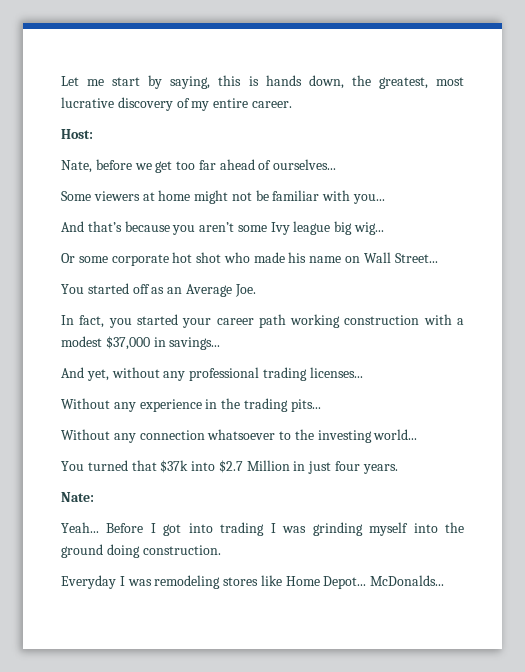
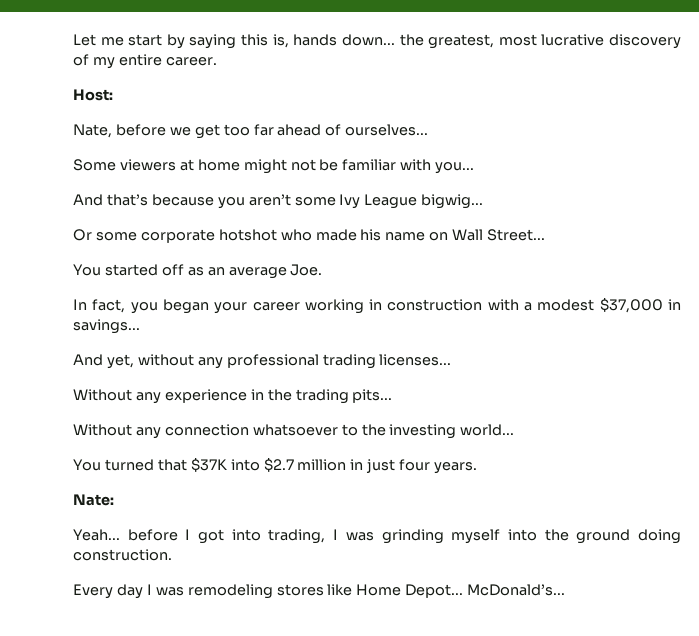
- Let me start by saying, this is hands down, the greatest, most lucrative discovery of my entire career.
+ Let me start by saying this is, hands down... the greatest, most lucrative discovery of my entire career.
- And that’s because you aren’t some Ivy league big wig...
+ And that’s because you aren’t some Ivy League bigwig...
- Or some corporate hot shot who made his name on Wall Street...
+ Or some corporate hotshot who made his name on Wall Street...
- You started off as an Average Joe.
+ You started off as an average Joe.
- In fact, you started your career path working construction with a modest $37,000 in savings...
+ In fact, you began your career working in construction with a modest $37,000 in savings...
- You turned that $37k into $2.7 Million in just four years.
+ You turned that $37K into $2.7 million in just four years.
- Yeah... Before I got into trading I was grinding myself into the ground doing construction.
+ Yeah... before I got into trading, I was grinding myself into the ground doing construction.
- Everyday I was remodeling stores like Home Depot...
+ Every day I was remodeling stores like Home Depot...
- McDonalds...
+ McDonald’s...

